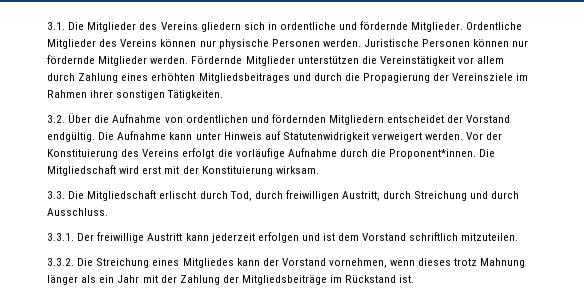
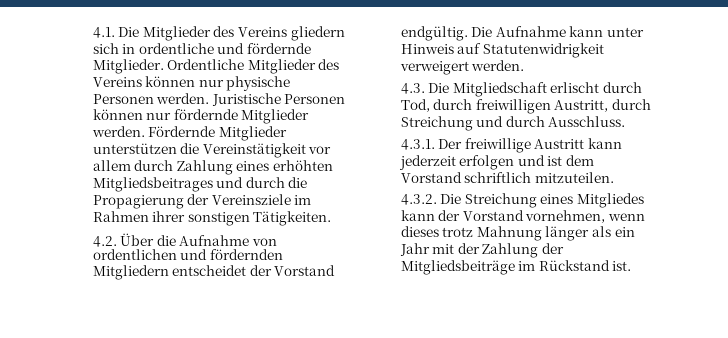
- 3.1. Die Mitglieder des Vereins gliedern sich in ordentliche und fördernde Mitglieder.
+ 4.1. Die Mitglieder des Vereins gliedern sich in ordentliche und fördernde Mitglieder.
- 3.2. Über die Aufnahme von ordentlichen und fördernden Mitgliedern entscheidet der Vorstand endgültig.
+ 4.2. Über die Aufnahme von ordentlichen und fördernden Mitgliedern entscheidet der Vorstand endgültig.
- Die Aufnahme kann unter Hinweis auf Statutenwidrigkeit verweigert werden. Vor der Konstituierung des Vereins erfolgt die vorläufige Aufnahme durch die Proponent*innen. Die Mitgliedschaft wird erst mit der Konstituierung wirksam.
- 3.3. Die Mitgliedschaft erlischt durch Tod, durch freiwilligen Austritt, durch Streichung und durch Ausschluss.
+ Die Aufnahme kann unter Hinweis auf Statutenwidrigkeit verweigert werden.
+ 4.3. Die Mitgliedschaft erlischt durch Tod, durch freiwilligen Austritt, durch Streichung und durch Ausschluss.
- 3.3.1. Der freiwillige Austritt kann jederzeit erfolgen und ist dem Vorstand schriftlich mitzuteilen.
+ 4.3.1. Der freiwillige Austritt kann jederzeit erfolgen und ist dem Vorstand schriftlich mitzuteilen.
- 3.3.2. Die Streichung eines Mitgliedes kann der Vorstand vornehmen, wenn dieses trotz Mahnung länger als ein Jahr mit der Zahlung der Mitgliedsbeiträge im Rückstand ist.
+ 4.3.2. Die Streichung eines Mitgliedes kann der Vorstand vornehmen, wenn dieses trotz Mahnung länger als ein Jahr mit der Zahlung der Mitgliedsbeiträge im Rückstand ist.

